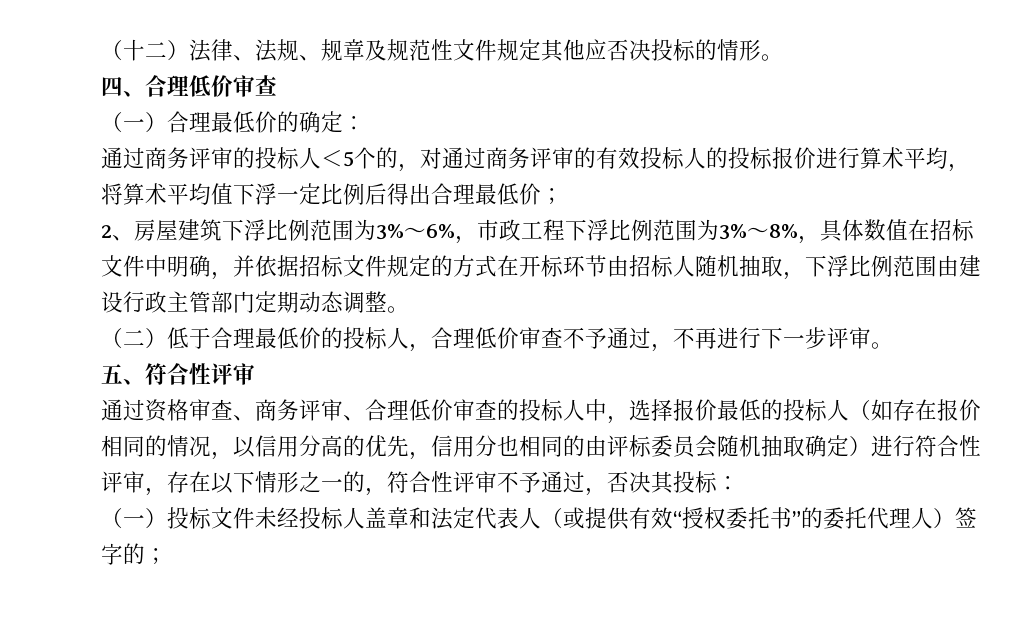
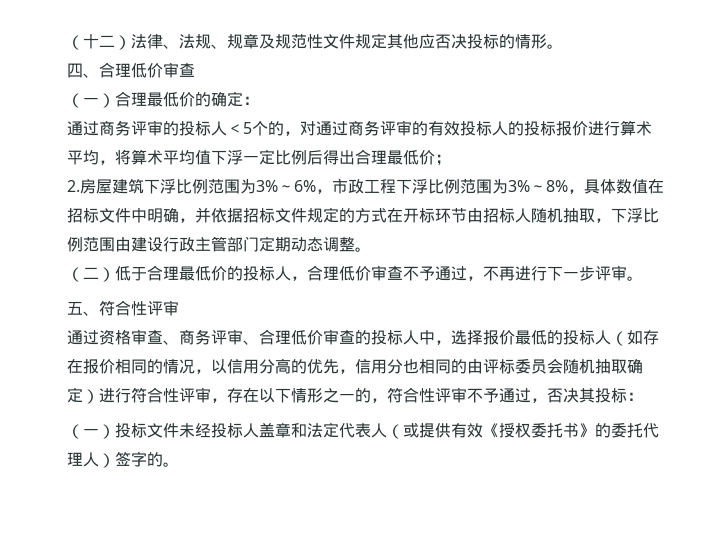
- 2、房屋建筑下浮比例范围为3%～6%，市政工程下浮比例范围为3%～8%，具体数值在招标文件中明确，并依据招标文件规定的方式在开标环节由招标人随机抽取，下浮比例范围由建设行政主管部门定期动态调整。
+ 2.房屋建筑下浮比例范围为3%～6%，市政工程下浮比例范围为3%～8%，具体数值在招标文件中明确，并依据招标文件规定的方式在开标环节由招标人随机抽取，下浮比例范围由建设行政主管部门定期动态调整。
- （一）投标文件未经投标人盖章和法定代表人（或提供有效“授权委托书”的委托代理人）签字的；
+ （一）投标文件未经投标人盖章和法定代表人（或提供有效《授权委托书》的委托代理人）签字的。

